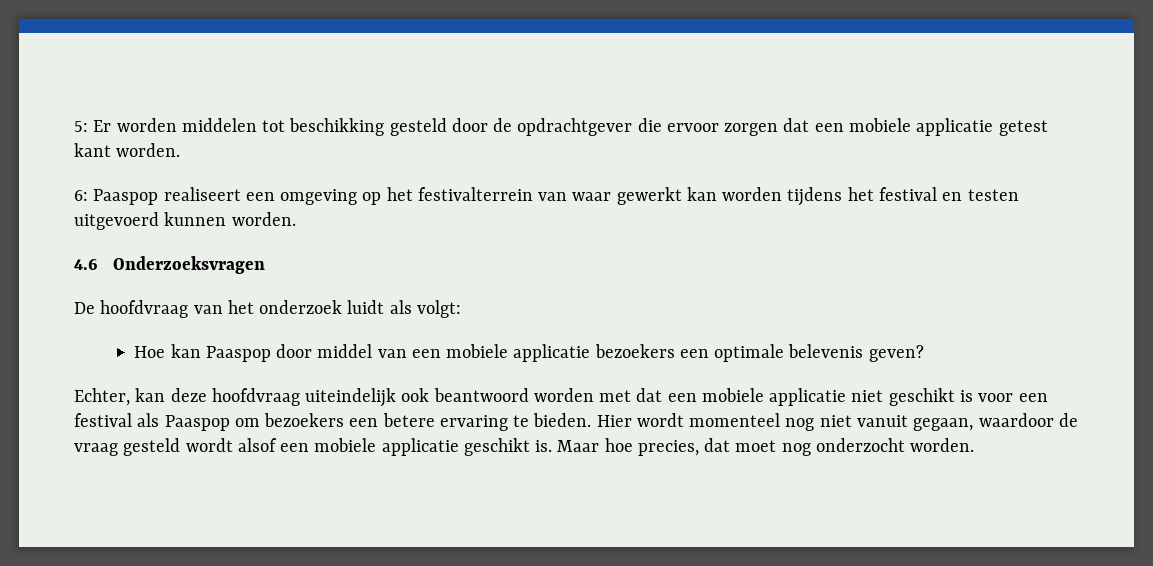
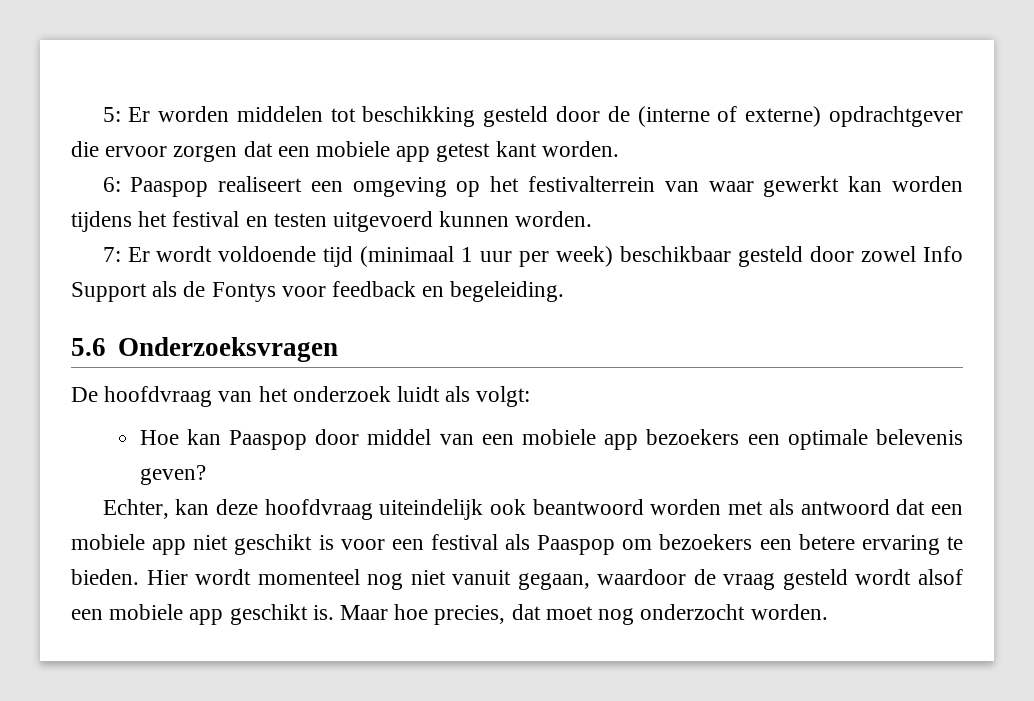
- 5: Er worden middelen tot beschikking gesteld door de opdrachtgever die ervoor zorgen dat een mobiele applicatie getest kant worden.
+ 5: Er worden middelen tot beschikking gesteld door de (interne of externe) opdrachtgever die ervoor zorgen dat een mobiele app getest kant worden.
- 4.6 Onderzoeksvragen
+ 7: Er wordt voldoende tijd (minimaal 1 uur per week) beschikbaar gesteld door zowel Info Support als de Fontys voor feedback en begeleiding.
+ 5.6 Onderzoeksvragen
- Hoe kan Paaspop door middel van een mobiele applicatie bezoekers een optimale belevenis geven?
+ Hoe kan Paaspop door middel van een mobiele app bezoekers een optimale belevenis geven?
- Echter, kan deze hoofdvraag uiteindelijk ook beantwoord worden met dat een mobiele applicatie niet geschikt is voor een festival als Paaspop om bezoekers een betere ervaring te bieden.
+ Echter, kan deze hoofdvraag uiteindelijk ook beantwoord worden met als antwoord dat een mobiele app niet geschikt is voor een festival als Paaspop om bezoekers een betere ervaring te bieden.
- Hier wordt momenteel nog niet vanuit gegaan, waardoor de vraag gesteld wordt alsof een mobiele applicatie geschikt is.
+ Hier wordt momenteel nog niet vanuit gegaan, waardoor de vraag gesteld wordt alsof een mobiele app geschikt is.

